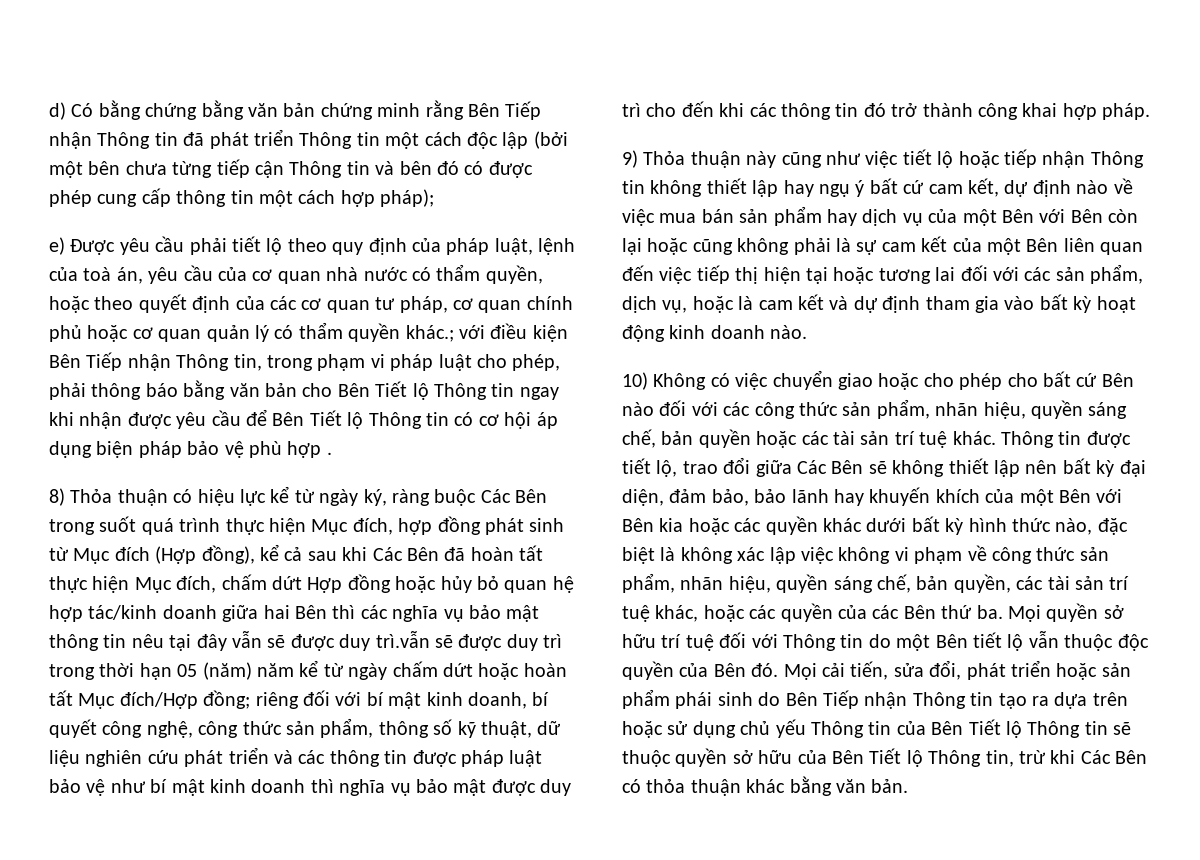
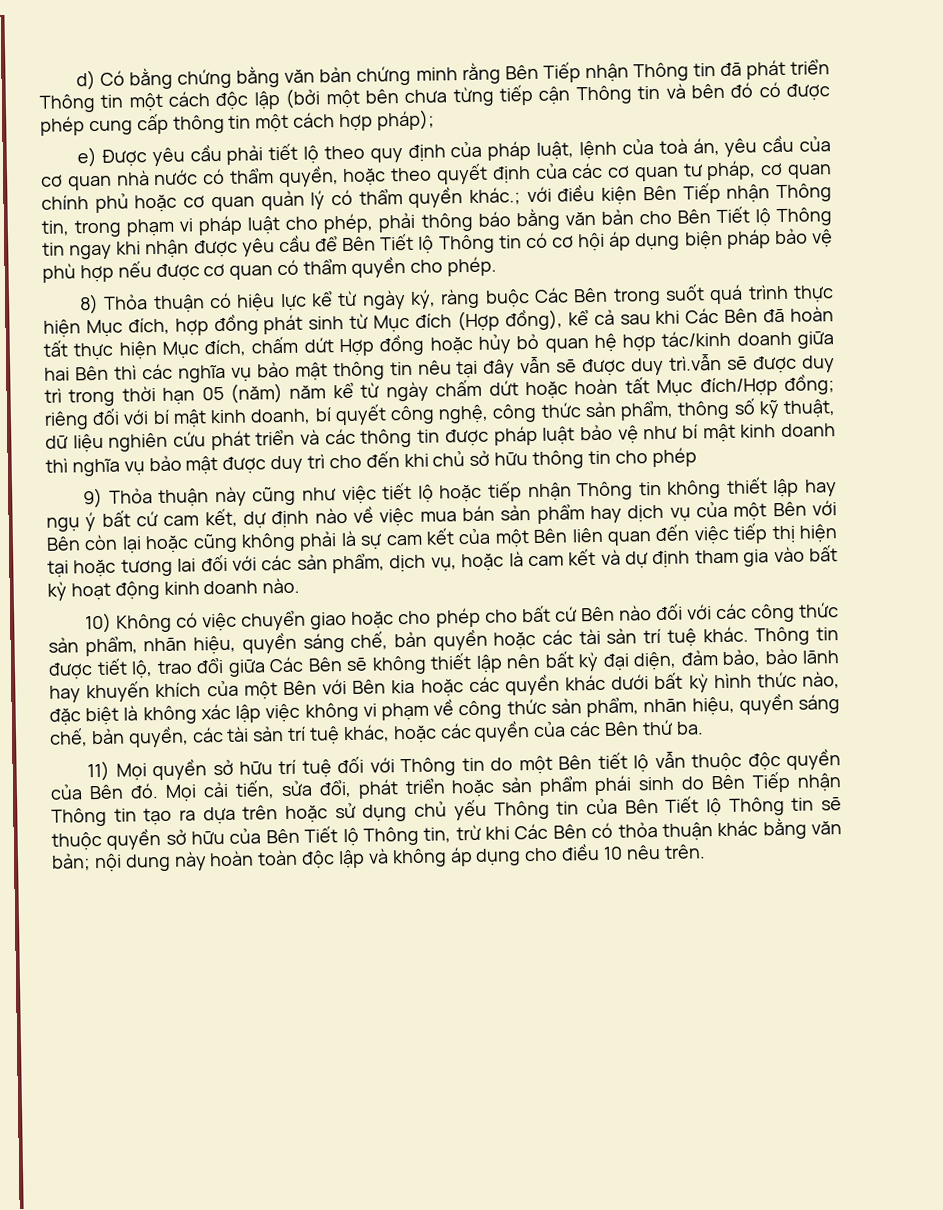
- với điều kiện Bên Tiếp nhận Thông tin, trong phạm vi pháp luật cho phép, phải thông báo bằng văn bản cho Bên Tiết lộ Thông tin ngay khi nhận được yêu cầu để Bên Tiết lộ Thông tin có cơ hội áp dụng biện pháp bảo vệ phù hợp .
+ với điều kiện Bên Tiếp nhận Thông tin, trong phạm vi pháp luật cho phép, phải thông báo bằng văn bản cho Bên Tiết lộ Thông tin ngay khi nhận được yêu cầu để Bên Tiết lộ Thông tin có cơ hội áp dụng biện pháp bảo vệ phù hợp nếu được cơ quan có thẩm quyền cho phép.
- riêng đối với bí mật kinh doanh, bí quyết công nghệ, công thức sản phẩm, thông số kỹ thuật, dữ liệu nghiên cứu phát triển và các thông tin được pháp luật bảo vệ như bí mật kinh doanh thì nghĩa vụ bảo mật được duy trì cho đến khi các thông tin đó trở thành công khai hợp pháp.
+ riêng đối với bí mật kinh doanh, bí quyết công nghệ, công thức sản phẩm, thông số kỹ thuật, dữ liệu nghiên cứu phát triển và các thông tin được pháp luật bảo vệ như bí mật kinh doanh thì nghĩa vụ bảo mật được duy trì cho đến khi chủ sở hữu thông tin cho phép
- Thông tin được tiết lộ, trao đổi giữa Các Bên sẽ không thiết lập nên bất kỳ đại diện, đảm bảo, bảo lãnh hay khuyến khích của một Bên với Bên kia hoặc các quyền khác dưới bất kỳ hình thức nào, đặc biệt là không xác lập việc không vi phạm về công thức sản phẩm, nhãn hiệu, quyền sáng chế, bản quyền, các tài sản trí tuệ khác, hoặc các quyền của các Bên thứ ba. Mọi quyền sở hữu trí tuệ đối với Thông tin do một Bên tiết lộ vẫn thuộc độc quyền của Bên đó.
+ Thông tin được tiết lộ, trao đổi giữa Các Bên sẽ không thiết lập nên bất kỳ đại diện, đảm bảo, bảo lãnh hay khuyến khích của một Bên với Bên kia hoặc các quyền khác dưới bất kỳ hình thức nào, đặc biệt là không xác lập việc không vi phạm về công thức sản phẩm, nhãn hiệu, quyền sáng chế, bản quyền, các tài sản trí tuệ khác, hoặc các quyền của các Bên thứ ba.
+ 11) Mọi quyền sở hữu trí tuệ đối với Thông tin do một Bên tiết lộ vẫn thuộc độc quyền của Bên đó.
- Mọi cải tiến, sửa đổi, phát triển hoặc sản phẩm phái sinh do Bên Tiếp nhận Thông tin tạo ra dựa trên hoặc sử dụng chủ yếu Thông tin của Bên Tiết lộ Thông tin sẽ thuộc quyền sở hữu của Bên Tiết lộ Thông tin, trừ khi Các Bên có thỏa thuận khác bằng văn bản.
+ Mọi cải tiến, sửa đổi, phát triển hoặc sản phẩm phái sinh do Bên Tiếp nhận Thông tin tạo ra dựa trên hoặc sử dụng chủ yếu Thông tin của Bên Tiết lộ Thông tin sẽ thuộc quyền sở hữu của Bên Tiết lộ Thông tin, trừ khi Các Bên có thỏa thuận khác bằng văn bản; nội dung này hoàn toàn độc lập và không áp dụng cho điều 10 nêu trên.

